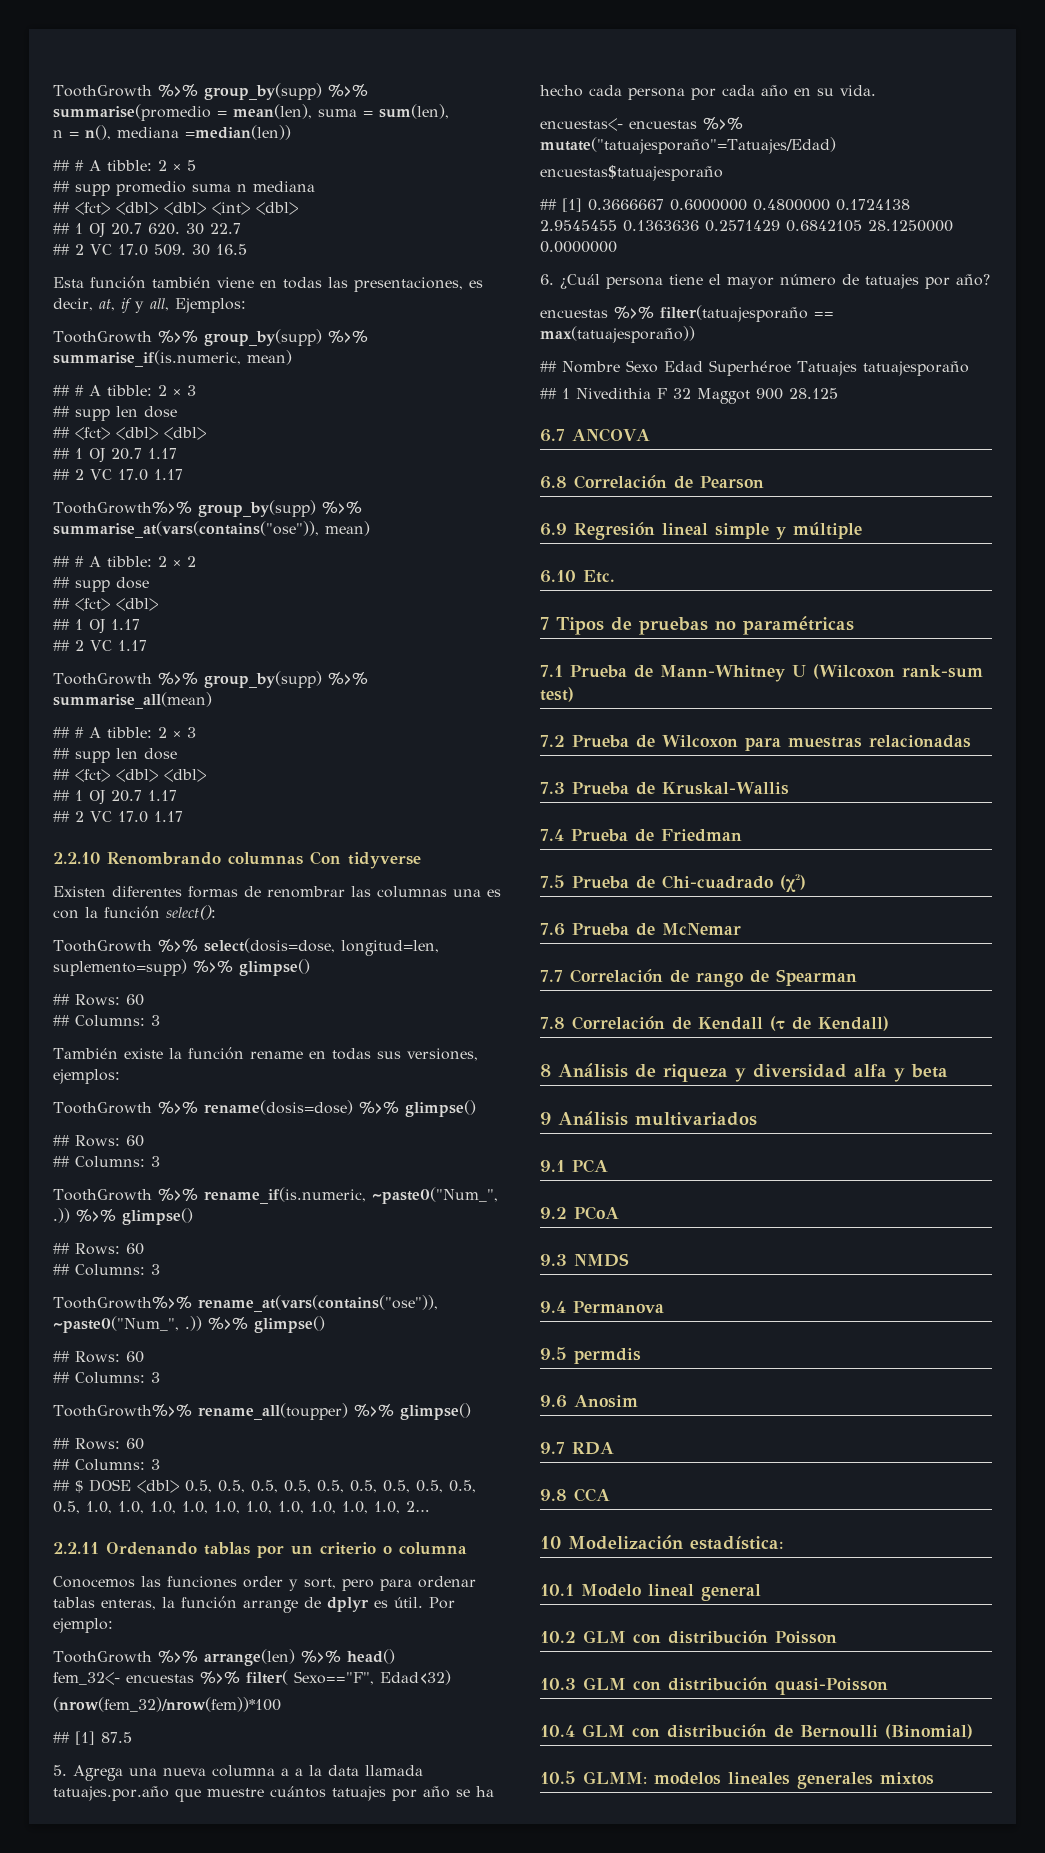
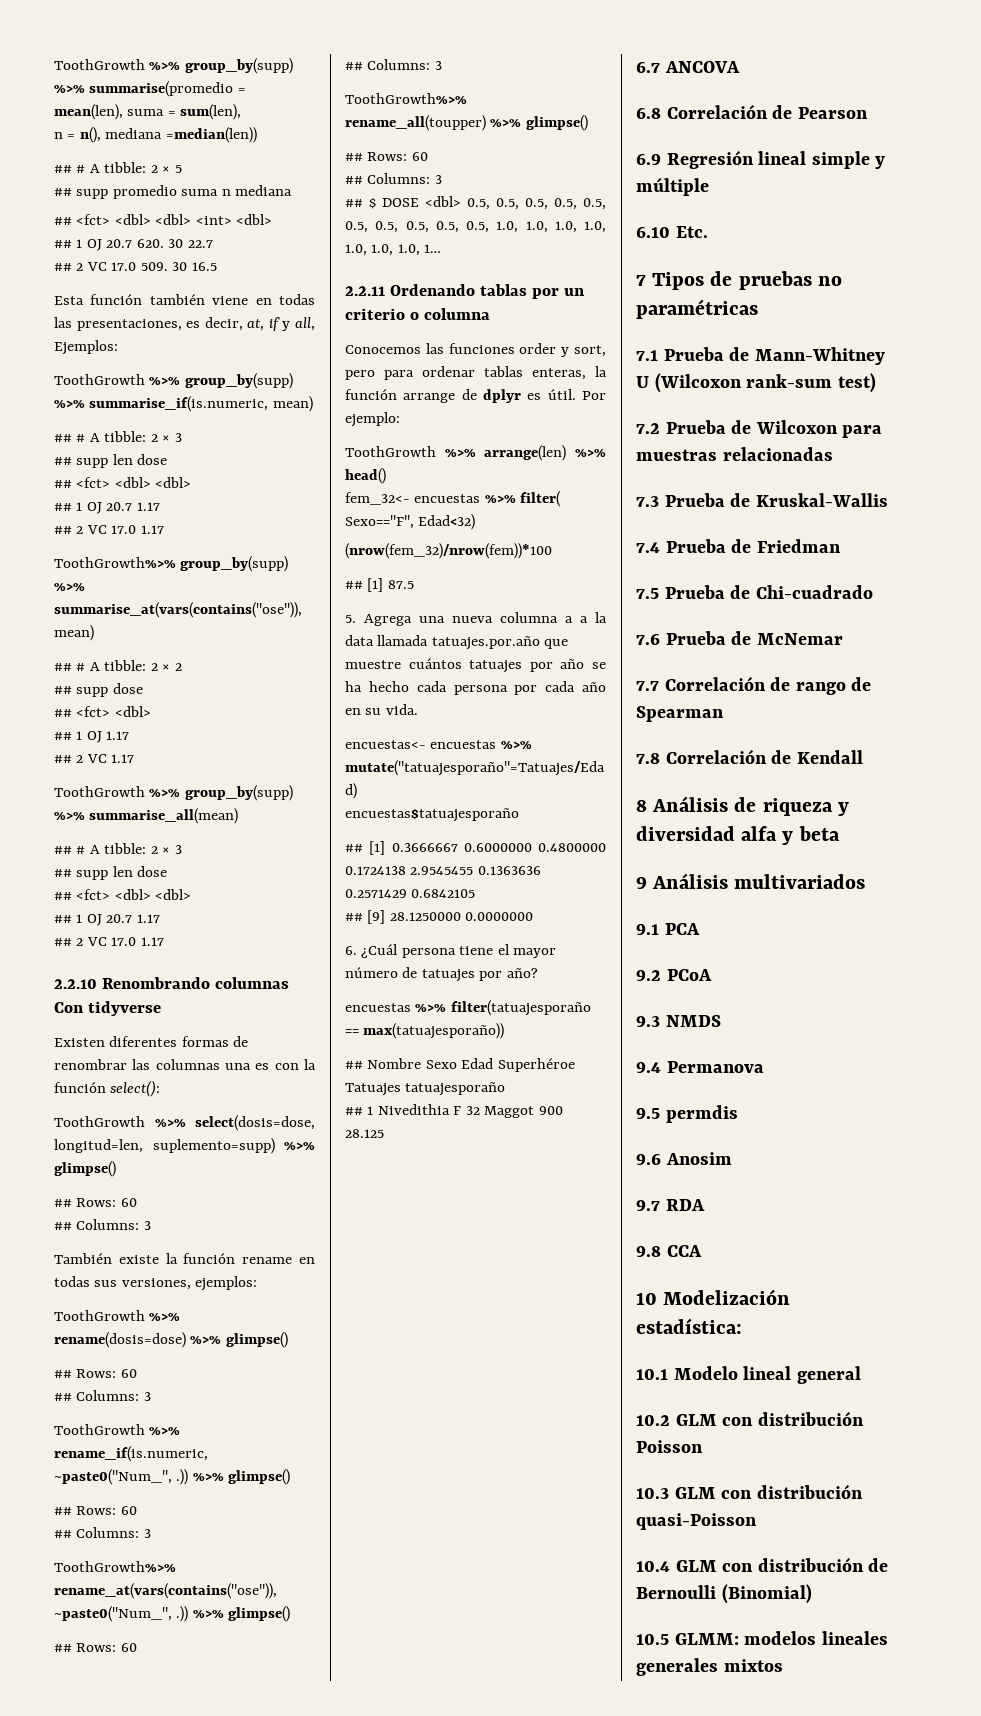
- ## $ DOSE <dbl> 0.5, 0.5, 0.5, 0.5, 0.5, 0.5, 0.5, 0.5, 0.5, 0.5, 1.0, 1.0, 1.0, 1.0, 1.0, 1.0, 1.0, 1.0, 1.0, 1.0, 2…
+ ## $ DOSE <dbl> 0.5, 0.5, 0.5, 0.5, 0.5, 0.5, 0.5, 0.5, 0.5, 0.5, 1.0, 1.0, 1.0, 1.0, 1.0, 1.0, 1.0, 1…
- ## [1] 0.3666667 0.6000000 0.4800000 0.1724138 2.9545455 0.1363636 0.2571429 0.6842105 28.1250000 0.0000000
+ ## [1] 0.3666667 0.6000000 0.4800000 0.1724138 2.9545455 0.1363636 0.2571429 0.6842105
+ ## [9] 28.1250000 0.0000000
- 7.5 Prueba de Chi-cuadrado (χ²)
+ 7.5 Prueba de Chi-cuadrado
- 7.8 Correlación de Kendall (τ de Kendall)
+ 7.8 Correlación de Kendall

